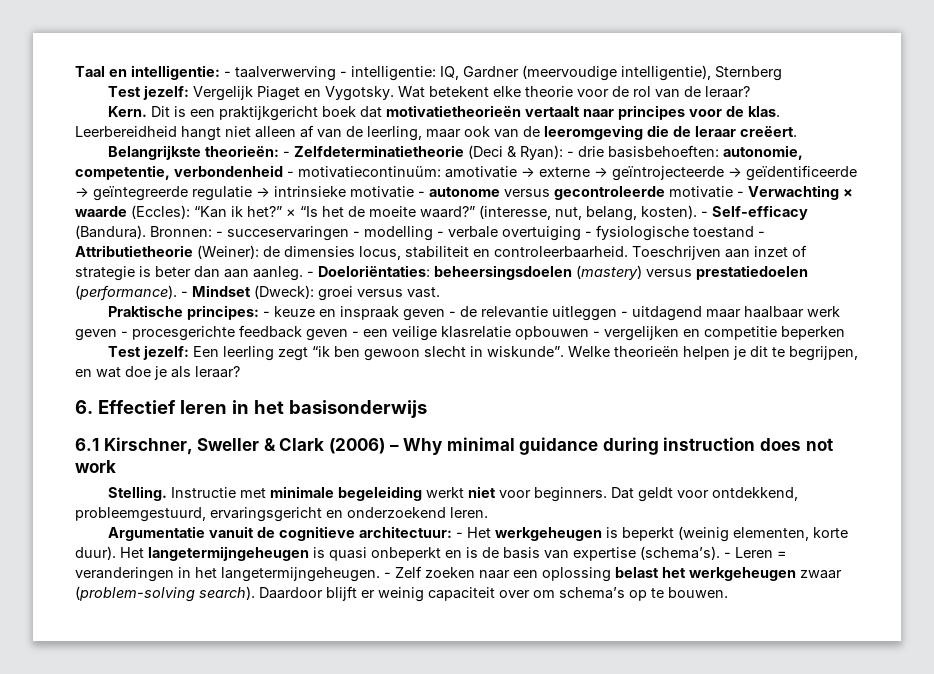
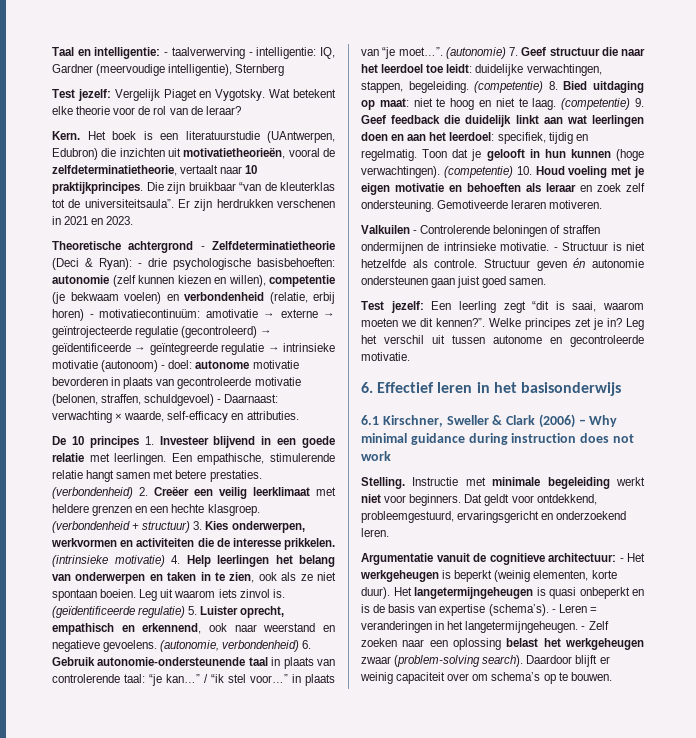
- Dit is een praktijkgericht boek dat motivatietheorieën vertaalt naar principes voor de klas. Leerbereidheid hangt niet alleen af van de leerling, maar ook van de leeromgeving die de leraar creëert.
- Belangrijkste theorieën: - Zelfdeterminatietheorie (Deci & Ryan): - drie basisbehoeften: autonomie, competentie, verbondenheid - motivatiecontinuüm: amotivatie → externe → geïntrojecteerde → geïdentificeerde → geïntegreerde regulatie → intrinsieke motivatie - autonome versus gecontroleerde motivatie - Verwachting × waarde (Eccles): “Kan ik het?” × “Is het de moeite waard?” (interesse, nut, belang, kosten). - Self-efficacy (Bandura). Bronnen: - succeservaringen - modelling - verbale overtuiging - fysiologische toestand - Attributietheorie (Weiner): de dimensies locus, stabiliteit en controleerbaarheid. Toeschrijven aan inzet of strategie is beter dan aan aanleg. - Doeloriëntaties: beheersingsdoelen (mastery) versus prestatiedoelen (performance). - Mindset (Dweck): groei versus vast.
- Praktische principes: - keuze en inspraak geven - de relevantie uitleggen - uitdagend maar haalbaar werk geven - procesgerichte feedback geven - een veilige klasrelatie opbouwen - vergelijken en competitie beperken
+ Het boek is een literatuurstudie (UAntwerpen, Edubron) die inzichten uit motivatietheorieën, vooral de zelfdeterminatietheorie, vertaalt naar 10 praktijkprincipes. Die zijn bruikbaar “van de kleuterklas tot de universiteitsaula”. Er zijn herdrukken verschenen in 2021 en 2023.
+ Theoretische achtergrond - Zelfdeterminatietheorie (Deci & Ryan): - drie psychologische basisbehoeften: autonomie (zelf kunnen kiezen en willen), competentie (je bekwaam voelen) en verbondenheid (relatie, erbij horen) - motivatiecontinuüm: amotivatie → externe → geïntrojecteerde regulatie (gecontroleerd) → geïdentificeerde → geïntegreerde regulatie → intrinsieke motivatie (autonoom) - doel: autonome motivatie bevorderen in plaats van gecontroleerde motivatie (belonen, straffen, schuldgevoel) - Daarnaast: verwachting × waarde, self-efficacy en attributies.
+ De 10 principes 1. Investeer blijvend in een goede relatie met leerlingen. Een empathische, stimulerende relatie hangt samen met betere prestaties. (verbondenheid) 2. Creëer een veilig leerklimaat met heldere grenzen en een hechte klasgroep. (verbondenheid + structuur) 3. Kies onderwerpen, werkvormen en activiteiten die de interesse prikkelen. (intrinsieke motivatie) 4. Help leerlingen het belang van onderwerpen en taken in te zien, ook als ze niet spontaan boeien. Leg uit waarom iets zinvol is. (geïdentificeerde regulatie) 5. Luister oprecht, empathisch en erkennend, ook naar weerstand en negatieve gevoelens. (autonomie, verbondenheid) 6. Gebruik autonomie-ondersteunende taal in plaats van controlerende taal: “je kan…” / “ik stel voor…” in plaats van “je moet…”. (autonomie) 7. Geef structuur die naar het leerdoel toe leidt: duidelijke verwachtingen, stappen, begeleiding. (competentie) 8. Bied uitdaging op maat: niet te hoog en niet te laag. (competentie) 9. Geef feedback die duidelijk linkt aan wat leerlingen doen en aan het leerdoel: specifiek, tijdig en regelmatig. Toon dat je gelooft in hun kunnen (hoge verwachtingen). (competentie) 10. Houd voeling met je eigen motivatie en behoeften als leraar en zoek zelf ondersteuning. Gemotiveerde leraren motiveren.
+ Valkuilen - Controlerende beloningen of straffen ondermijnen de intrinsieke motivatie. - Structuur is niet hetzelfde als controle. Structuur geven én autonomie ondersteunen gaan juist goed samen.
- Test jezelf: Een leerling zegt “ik ben gewoon slecht in wiskunde”. Welke theorieën helpen je dit te begrijpen, en wat doe je als leraar?
+ Test jezelf: Een leerling zegt “dit is saai, waarom moeten we dit kennen?”. Welke principes zet je in? Leg het verschil uit tussen autonome en gecontroleerde motivatie.

